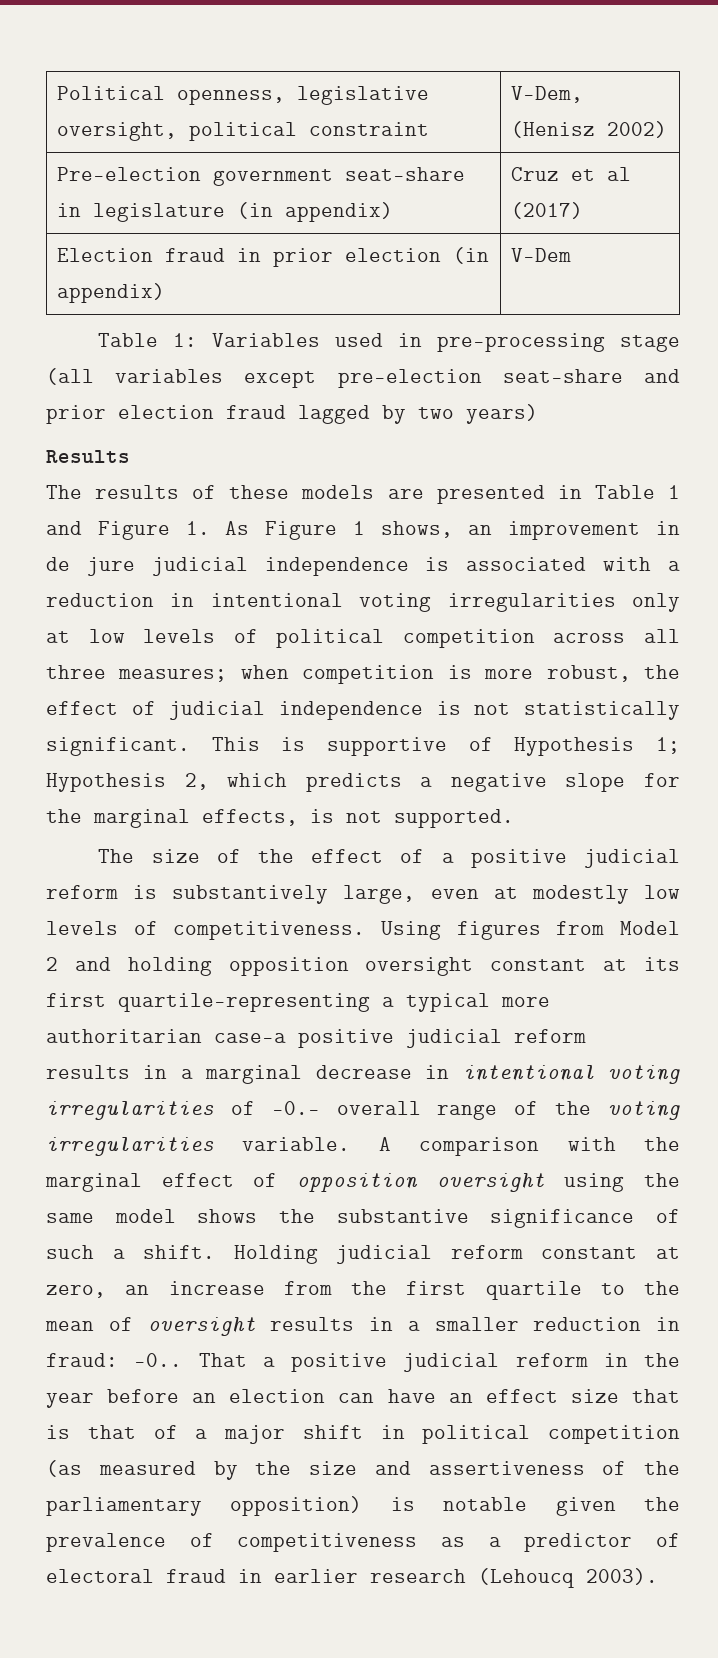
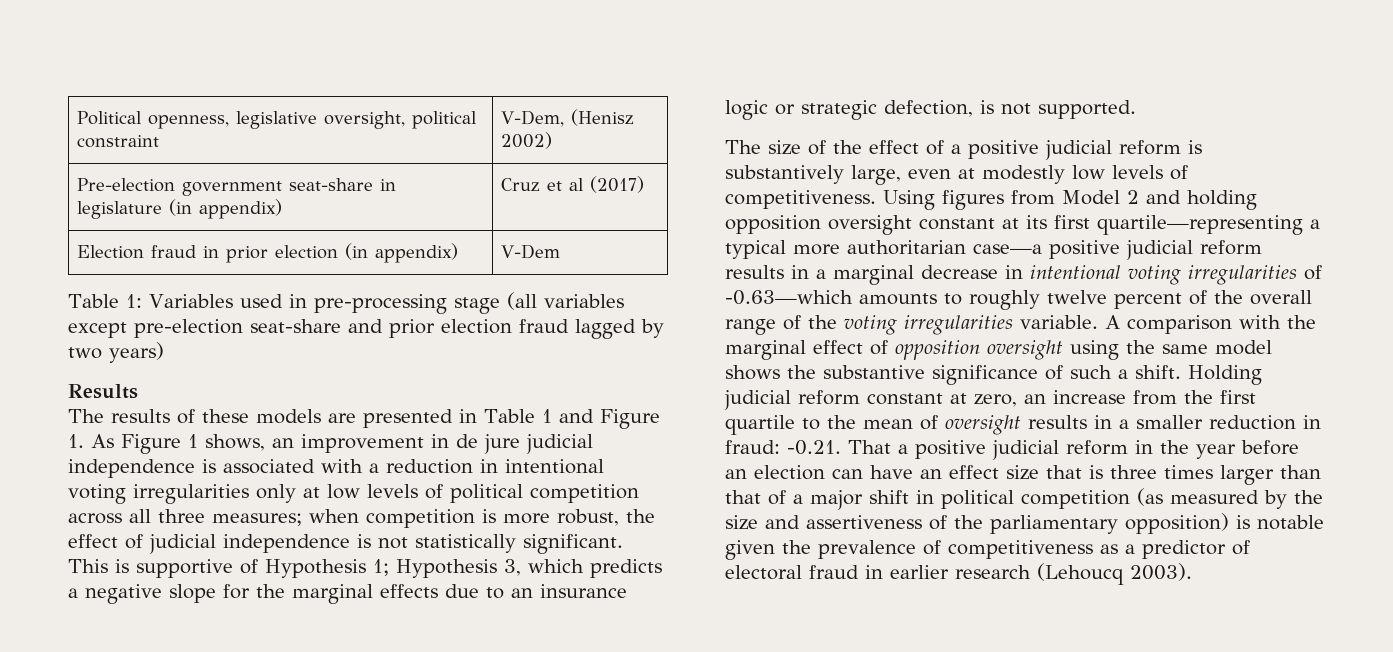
- This is supportive of Hypothesis 1; Hypothesis 2, which predicts a negative slope for the marginal effects, is not supported.
+ This is supportive of Hypothesis 1; Hypothesis 3, which predicts a negative slope for the marginal effects due to an insurance logic or strategic defection, is not supported.
- Using figures from Model 2 and holding opposition oversight constant at its first quartile—representing a typical more authoritarian case—a positive judicial reform results in a marginal decrease in intentional voting irregularities of -0.— overall range of the voting irregularities variable.
+ Using figures from Model 2 and holding opposition oversight constant at its first quartile—representing a typical more authoritarian case—a positive judicial reform results in a marginal decrease in intentional voting irregularities of -0.63—which amounts to roughly twelve percent of the overall range of the voting irregularities variable.
- -0.. That a positive judicial reform in the year before an election can have an effect size that is that of a major shift in political competition (as measured by the size and assertiveness of the parliamentary opposition) is notable given the prevalence of competitiveness as a predictor of electoral fraud in earlier research (Lehoucq 2003).
+ -0.21. That a positive judicial reform in the year before an election can have an effect size that is three times larger than that of a major shift in political competition (as measured by the size and assertiveness of the parliamentary opposition) is notable given the prevalence of competitiveness as a predictor of electoral fraud in earlier research (Lehoucq 2003).

